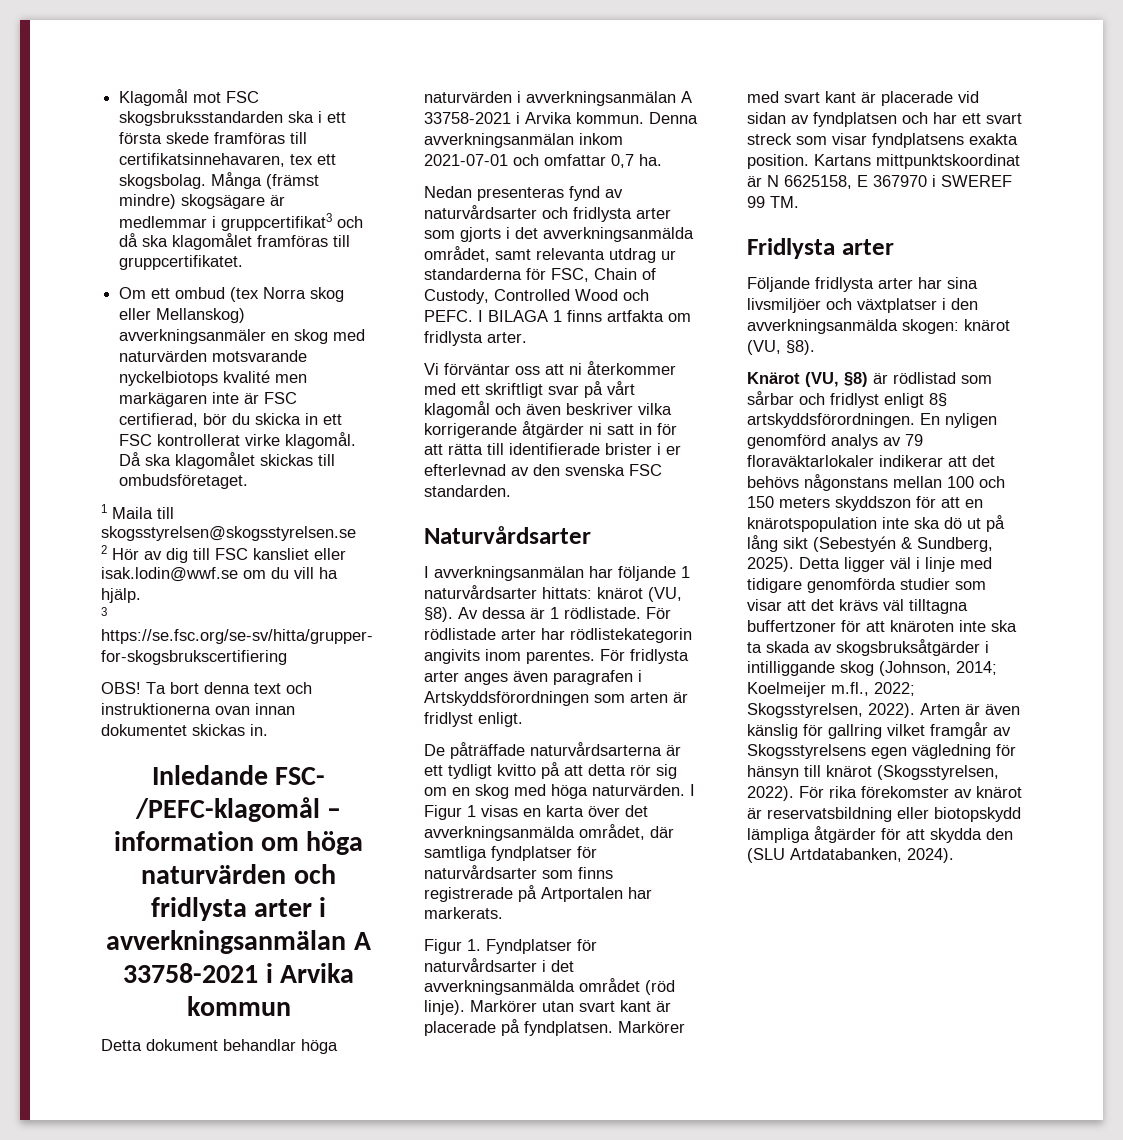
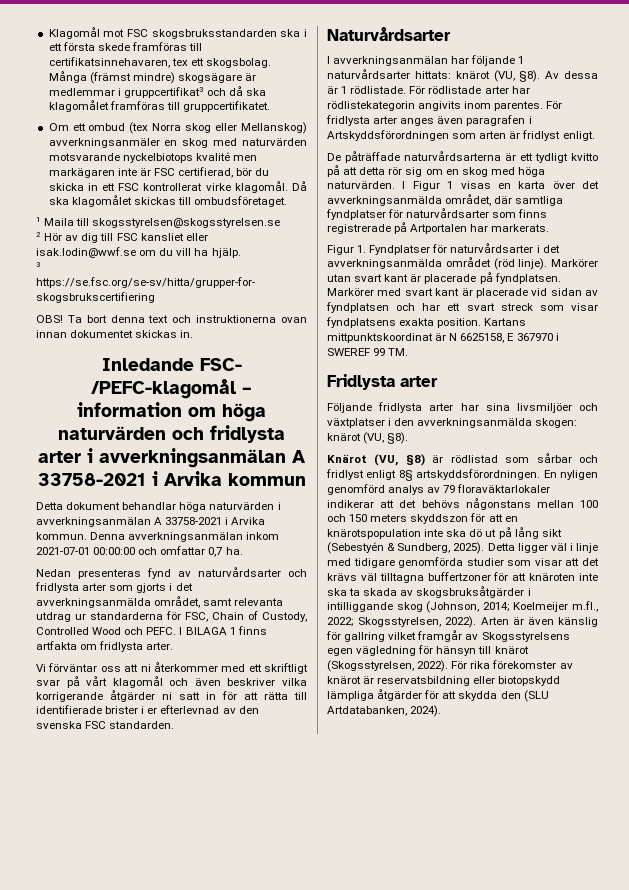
- Denna avverkningsanmälan inkom 2021-07-01 och omfattar 0,7 ha.
+ Denna avverkningsanmälan inkom 2021-07-01 00:00:00 och omfattar 0,7 ha.

